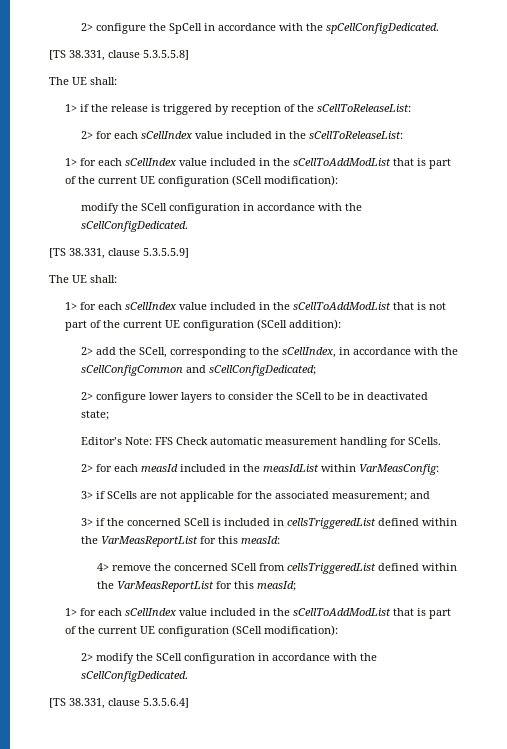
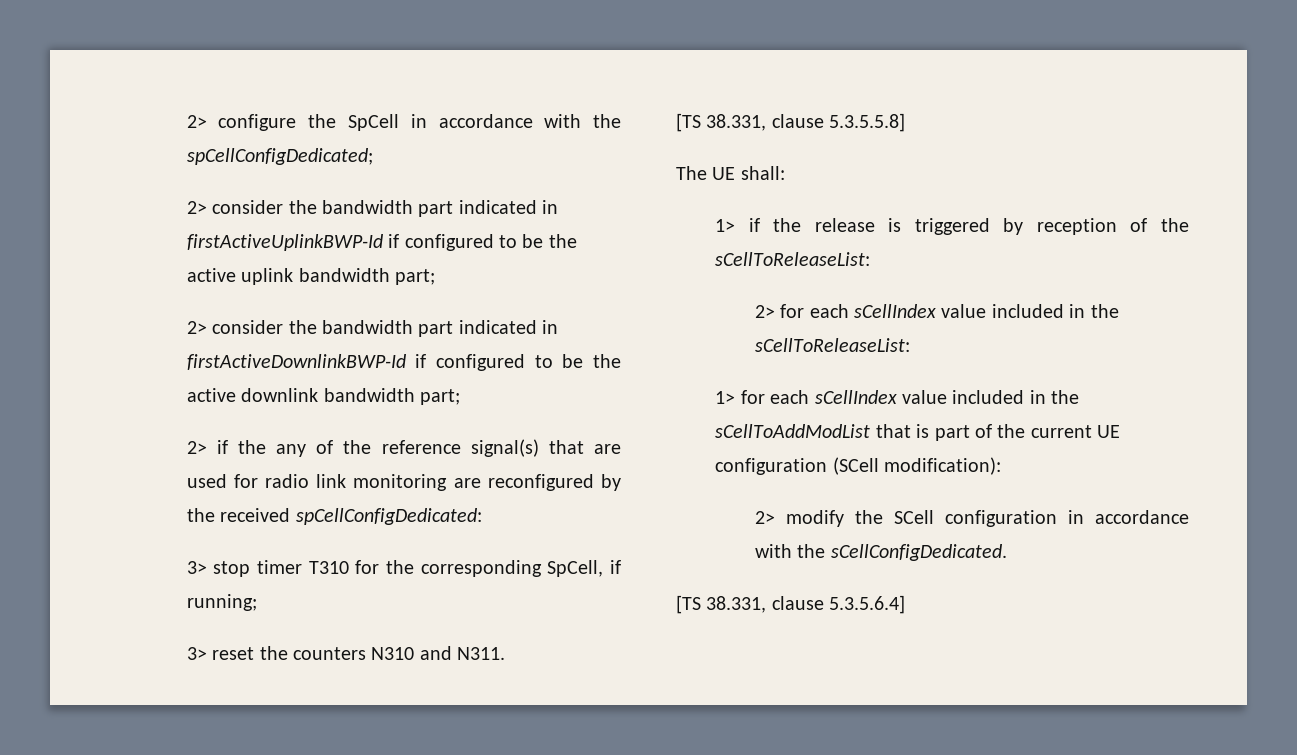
- 2> configure the SpCell in accordance with the spCellConfigDedicated.
+ 2> configure the SpCell in accordance with the spCellConfigDedicated;
+ 2> consider the bandwidth part indicated in firstActiveUplinkBWP-Id if configured to be the active uplink bandwidth part;
+ 2> consider the bandwidth part indicated in firstActiveDownlinkBWP-Id if configured to be the active downlink bandwidth part;
+ 2> if the any of the reference signal(s) that are used for radio link monitoring are reconfigured by the received spCellConfigDedicated:
+ 3> stop timer T310 for the corresponding SpCell, if running;
+ 3> reset the counters N310 and N311.
  2> for each sCellIndex value included in the sCellToReleaseList:
- 1> for each sCellIndex value included in the sCellToAddModList that is part of the current UE configuration (SCell modification):
- modify the SCell configuration in accordance with the sCellConfigDedicated.
- [TS 38.331, clause 5.3.5.5.9]
- The UE shall:
- 1> for each sCellIndex value included in the sCellToAddModList that is not part of the current UE configuration (SCell addition):
- 2> add the SCell, corresponding to the sCellIndex, in accordance with the sCellConfigCommon and sCellConfigDedicated;
- 2> configure lower layers to consider the SCell to be in deactivated state;
- Editor’s Note: FFS Check automatic measurement handling for SCells.
- 2> for each measId included in the measIdList within VarMeasConfig:
- 3> if SCells are not applicable for the associated measurement; and
- 3> if the concerned SCell is included in cellsTriggeredList defined within the VarMeasReportList for this measId:
- 4> remove the concerned SCell from cellsTriggeredList defined within the VarMeasReportList for this measId;

